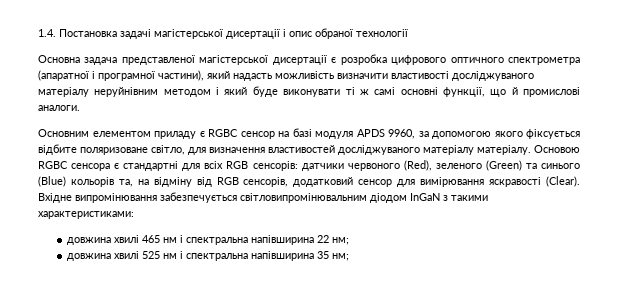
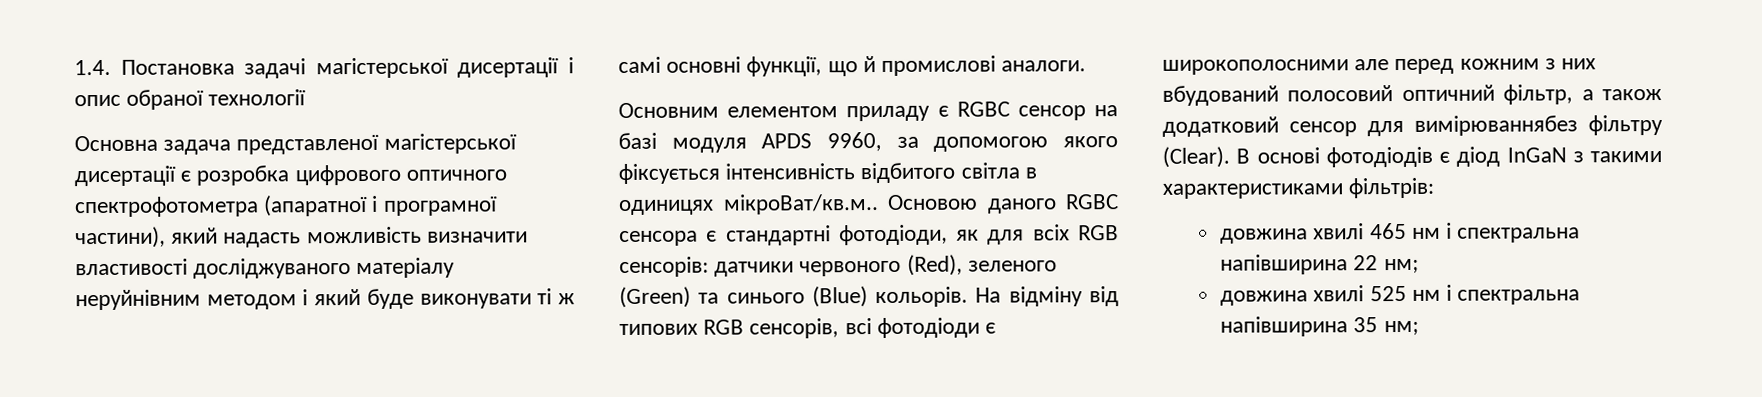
- Основна задача представленої магістерської дисертації є розробка цифрового оптичного спектрометра (апаратної і програмної частини), який надасть можливість визначити властивості досліджуваного матеріалу неруйнівним методом і який буде виконувати ті ж самі основні функції, що й промислові аналоги.
+ Основна задача представленої магістерської дисертації є розробка цифрового оптичного спектрофотометра (апаратної і програмної частини), який надасть можливість визначити властивості досліджуваного матеріалу неруйнівним методом і який буде виконувати ті ж самі основні функції, що й промислові аналоги.
- Основним елементом приладу є RGBC сенсор на базі модуля APDS 9960, за допомогою якого фіксується відбите поляризоване світло, для визначення властивостей досліджуваного матеріалу матеріалу. Основою RGBC сенсора є стандартні для всіх RGB сенсорів: датчики червоного (Red), зеленого (Green) та синього (Blue) кольорів та, на відміну від RGB сенсорів, додатковий сенсор для вимірювання яскравості (Clear). Вхідне випромінювання забезпечується світловипромінювальним діодом InGaN з такими характеристиками:
+ Основним елементом приладу є RGBC сенсор на базі модуля APDS 9960, за допомогою якого фіксується інтенсивність відбитого світла в одиницях мікроВат/кв.м.. Основою даного RGBC сенсора є стандартні фотодіоди, як для всіх RGB сенсорів: датчики червоного (Red), зеленого (Green) та синього (Blue) кольорів. На відміну від типових RGB сенсорів, всі фотодіоди є широкополосними але перед кожним з них вбудований полосовий оптичний фільтр, а також додатковий сенсор для вимірюваннябез фільтру (Clear). В основі фотодіодів є діод InGaN з такими характеристиками фільтрів:

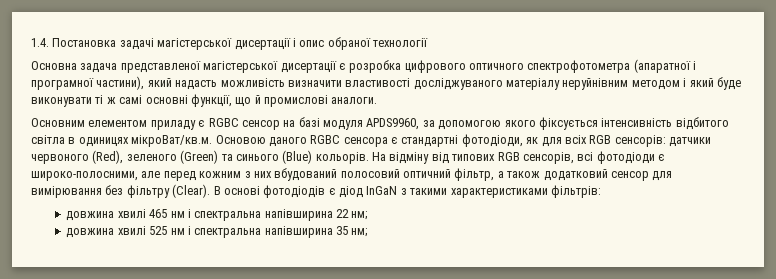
- Основним елементом приладу є RGBC сенсор на базі модуля APDS 9960, за допомогою якого фіксується інтенсивність відбитого світла в одиницях мікроВат/кв.м.. Основою даного RGBC сенсора є стандартні фотодіоди, як для всіх RGB сенсорів: датчики червоного (Red), зеленого (Green) та синього (Blue) кольорів.
+ Основним елементом приладу є RGBC сенсор на базі модуля APDS9960, за допомогою якого фіксується інтенсивність відбитого світла в одиницях мікроВат/кв.м. Основою даного RGBC сенсора є стандартні фотодіоди, як для всіх RGB сенсорів: датчики червоного (Red), зеленого (Green) та синього (Blue) кольорів.
- На відміну від типових RGB сенсорів, всі фотодіоди є широкополосними але перед кожним з них вбудований полосовий оптичний фільтр, а також додатковий сенсор для вимірюваннябез фільтру (Clear).
+ На відміну від типових RGB сенсорів, всі фотодіоди є широко-полосними, але перед кожним з них вбудований полосовий оптичний фільтр, а також додатковий сенсор для вимірювання без фільтру (Clear).

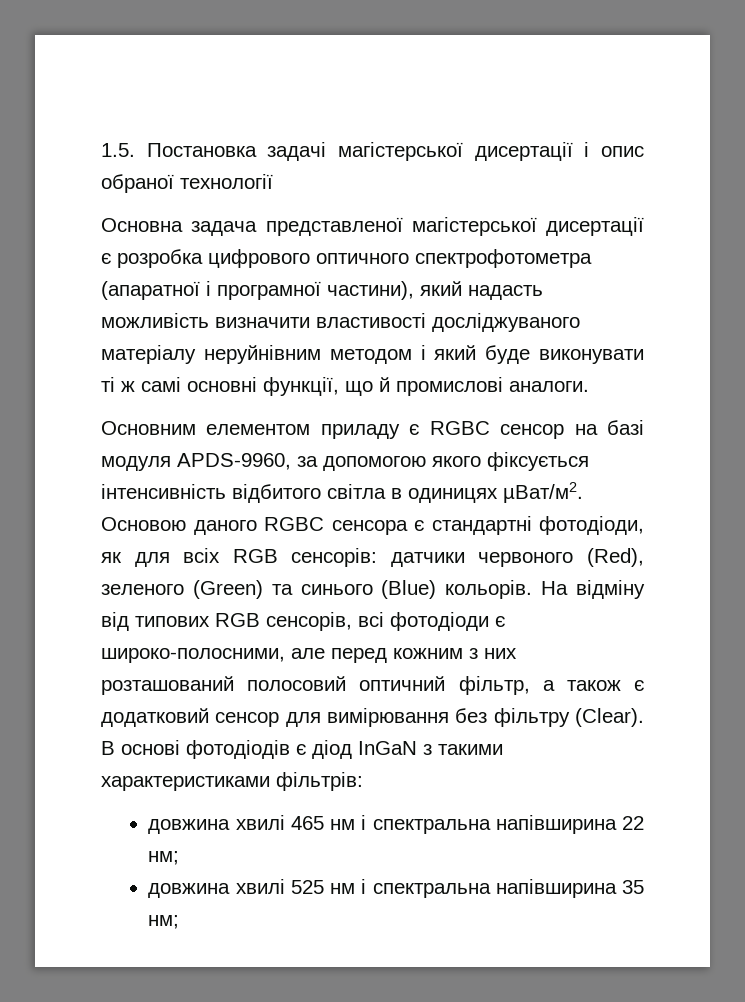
- 1.4. Постановка задачі магістерської дисертації і опис обраної технології
+ 1.5. Постановка задачі магістерської дисертації і опис обраної технології
- Основним елементом приладу є RGBC сенсор на базі модуля APDS9960, за допомогою якого фіксується інтенсивність відбитого світла в одиницях мікроВат/кв.м. Основою даного RGBC сенсора є стандартні фотодіоди, як для всіх RGB сенсорів: датчики червоного (Red), зеленого (Green) та синього (Blue) кольорів.
+ Основним елементом приладу є RGBC сенсор на базі модуля APDS-9960, за допомогою якого фіксується інтенсивність відбитого світла в одиницях µВат/м2. Основою даного RGBC сенсора є стандартні фотодіоди, як для всіх RGB сенсорів: датчики червоного (Red), зеленого (Green) та синього (Blue) кольорів.
- На відміну від типових RGB сенсорів, всі фотодіоди є широко-полосними, але перед кожним з них вбудований полосовий оптичний фільтр, а також додатковий сенсор для вимірювання без фільтру (Clear).
+ На відміну від типових RGB сенсорів, всі фотодіоди є широко-полосними, але перед кожним з них розташований полосовий оптичний фільтр, а також є додатковий сенсор для вимірювання без фільтру (Clear).

